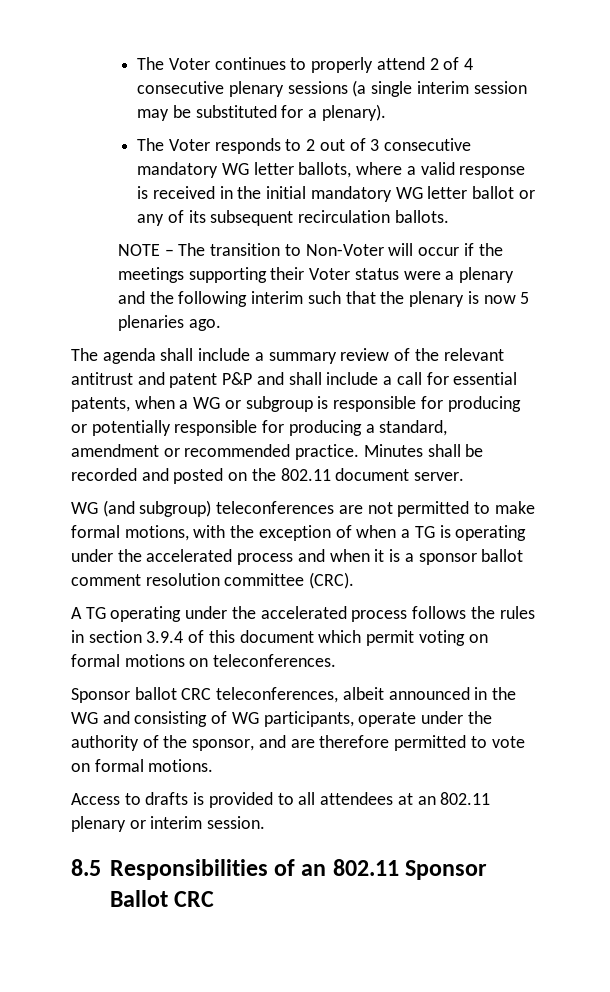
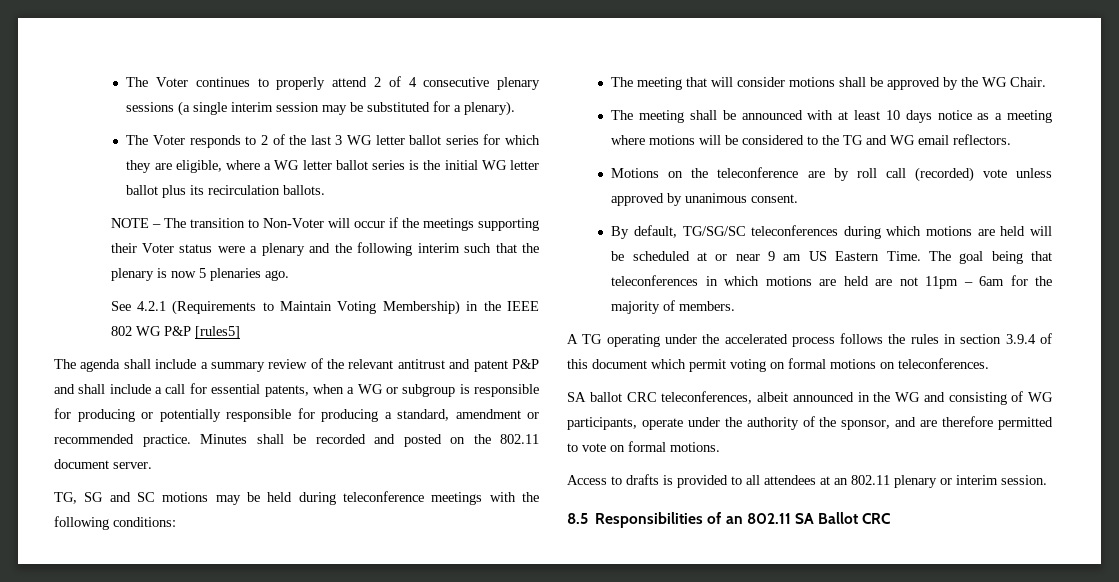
- The Voter responds to 2 out of 3 consecutive mandatory WG letter ballots, where a valid response is received in the initial mandatory WG letter ballot or any of its subsequent recirculation ballots.
+ The Voter responds to 2 of the last 3 WG letter ballot series for which they are eligible, where a WG letter ballot series is the initial WG letter ballot plus its recirculation ballots.
+ See 4.2.1 (Requirements to Maintain Voting Membership) in the IEEE 802 WG P&P [rules5]
- WG (and subgroup) teleconferences are not permitted to make formal motions, with the exception of when a TG is operating under the accelerated process and when it is a sponsor ballot comment resolution committee (CRC).
+ TG, SG and SC motions may be held during teleconference meetings with the following conditions:
+ The meeting that will consider motions shall be approved by the WG Chair.
+ The meeting shall be announced with at least 10 days notice as a meeting where motions will be considered to the TG and WG email reflectors.
+ Motions on the teleconference are by roll call (recorded) vote unless approved by unanimous consent.
+ By default, TG/SG/SC teleconferences during which motions are held will be scheduled at or near 9 am US Eastern Time. The goal being that teleconferences in which motions are held are not 11pm – 6am for the majority of members.
- Sponsor ballot CRC teleconferences, albeit announced in the WG and consisting of WG participants, operate under the authority of the sponsor, and are therefore permitted to vote on formal motions.
+ SA ballot CRC teleconferences, albeit announced in the WG and consisting of WG participants, operate under the authority of the sponsor, and are therefore permitted to vote on formal motions.
- 8.5 Responsibilities of an 802.11 Sponsor Ballot CRC
+ 8.5 Responsibilities of an 802.11 SA Ballot CRC

